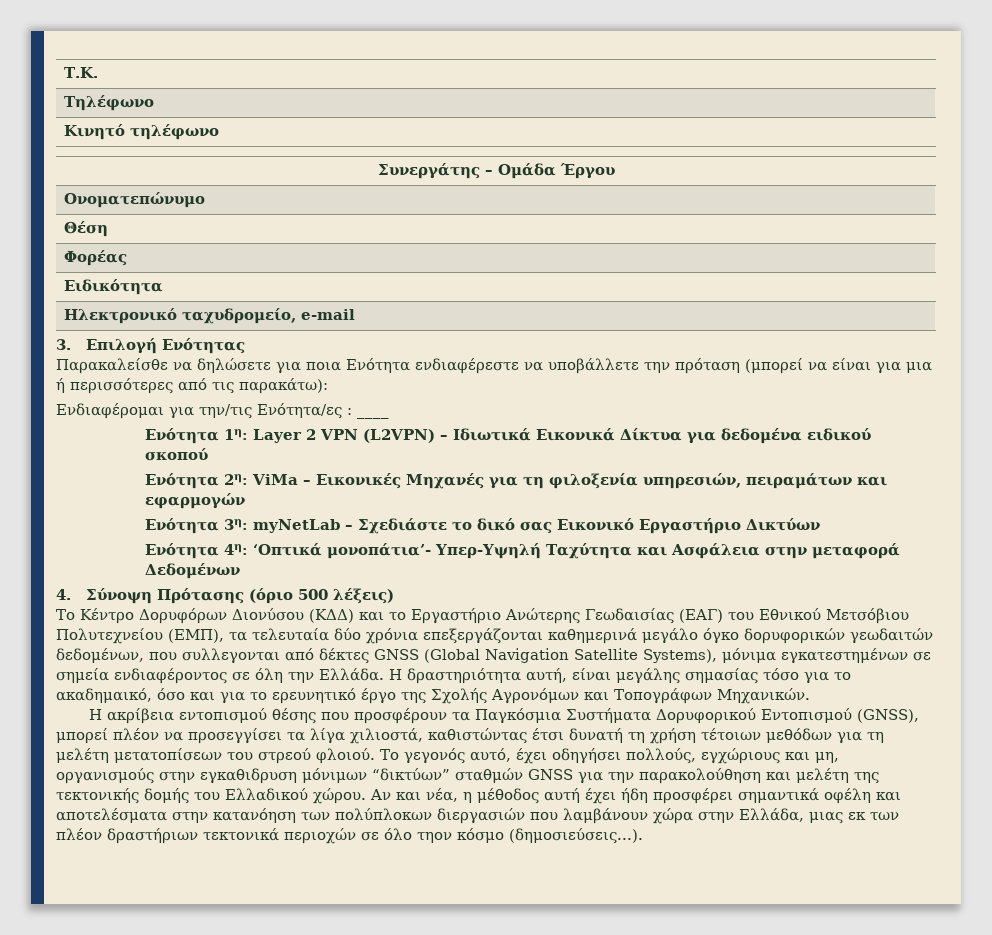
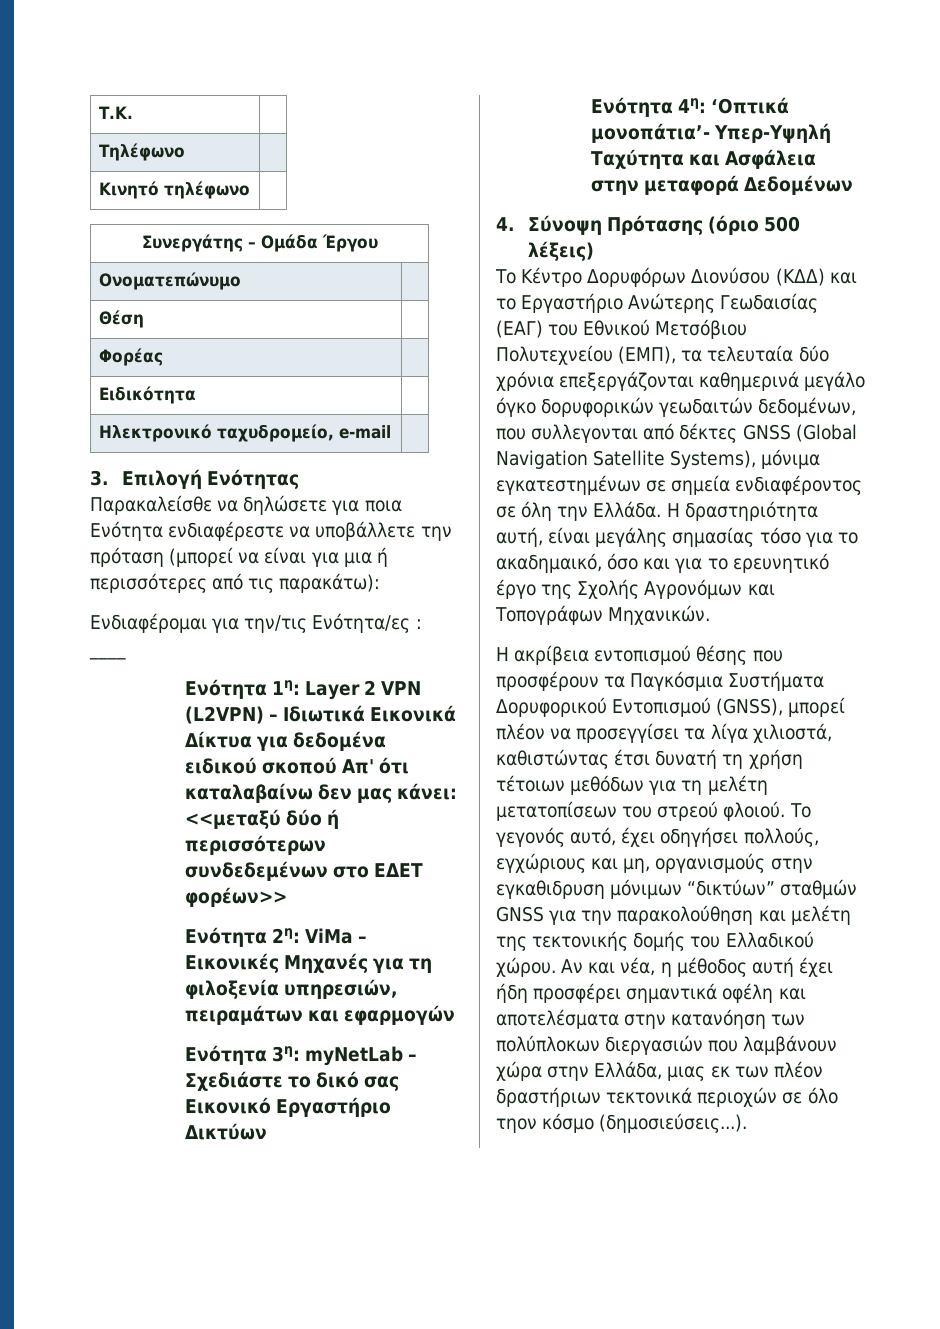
- Ενότητα 1η: Layer 2 VPN (L2VPN) – Ιδιωτικά Εικονικά Δίκτυα για δεδομένα ειδικού σκοπού
+ Ενότητα 1η: Layer 2 VPN (L2VPN) – Ιδιωτικά Εικονικά Δίκτυα για δεδομένα ειδικού σκοπού Απ' ότι καταλαβαίνω δεν μας κάνει: <<μεταξύ δύο ή περισσότερων συνδεδεμένων στο ΕΔΕΤ φορέων>>

